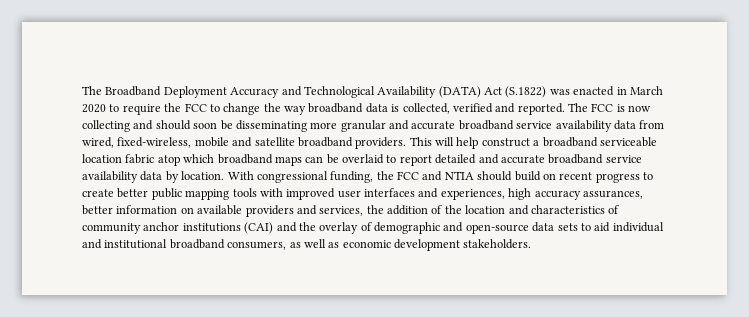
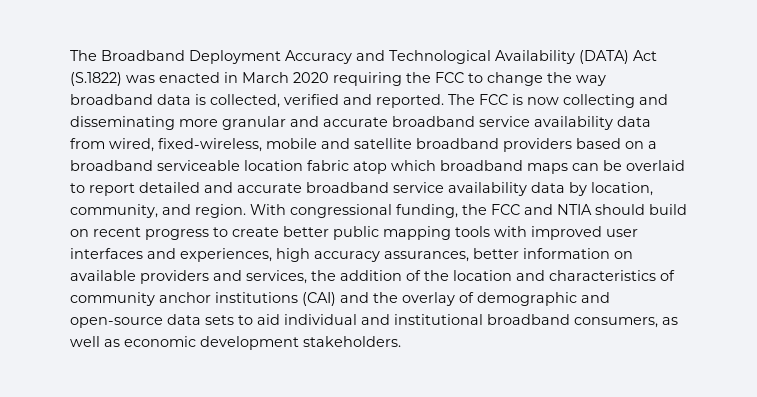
- The Broadband Deployment Accuracy and Technological Availability (DATA) Act (S.1822) was enacted in March 2020 to require the FCC to change the way broadband data is collected, verified and reported.
+ The Broadband Deployment Accuracy and Technological Availability (DATA) Act (S.1822) was enacted in March 2020 requiring the FCC to change the way broadband data is collected, verified and reported.
- The FCC is now collecting and should soon be disseminating more granular and accurate broadband service availability data from wired, fixed-wireless, mobile and satellite broadband providers. This will help construct a broadband serviceable location fabric atop which broadband maps can be overlaid to report detailed and accurate broadband service availability data by location.
+ The FCC is now collecting and disseminating more granular and accurate broadband service availability data from wired, fixed-wireless, mobile and satellite broadband providers based on a broadband serviceable location fabric atop which broadband maps can be overlaid to report detailed and accurate broadband service availability data by location, community, and region.

